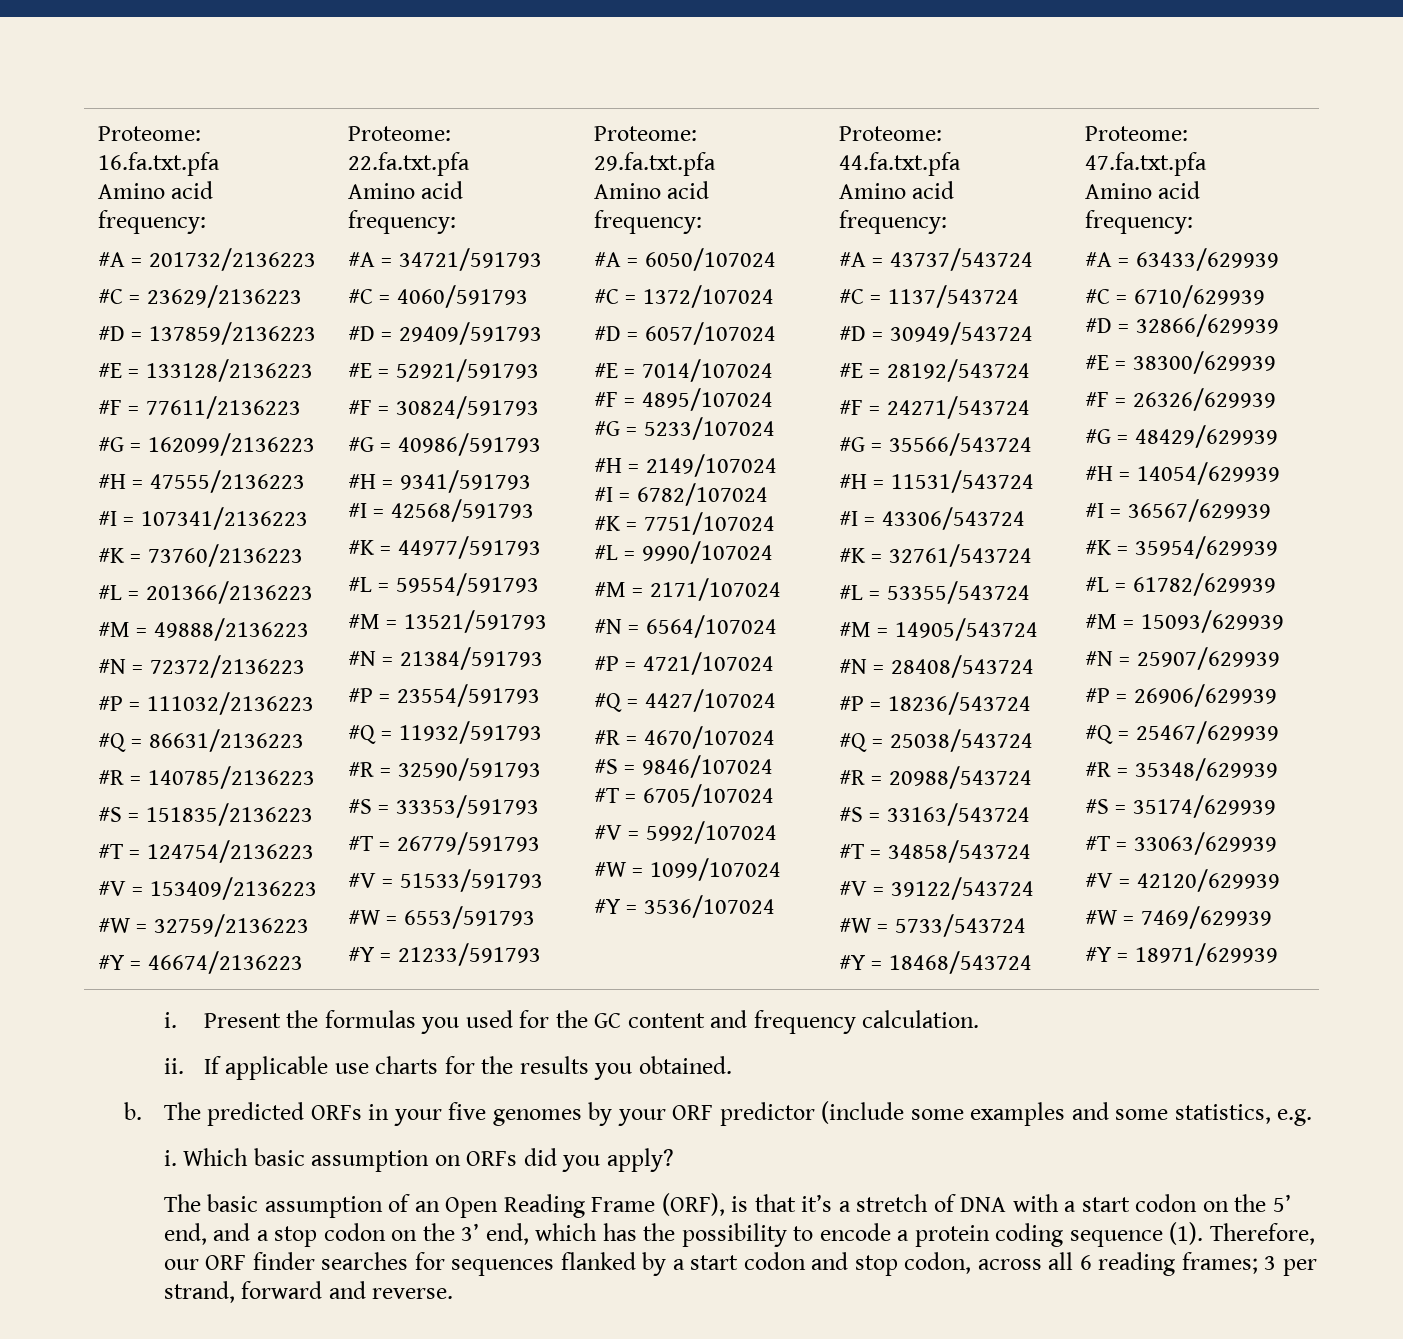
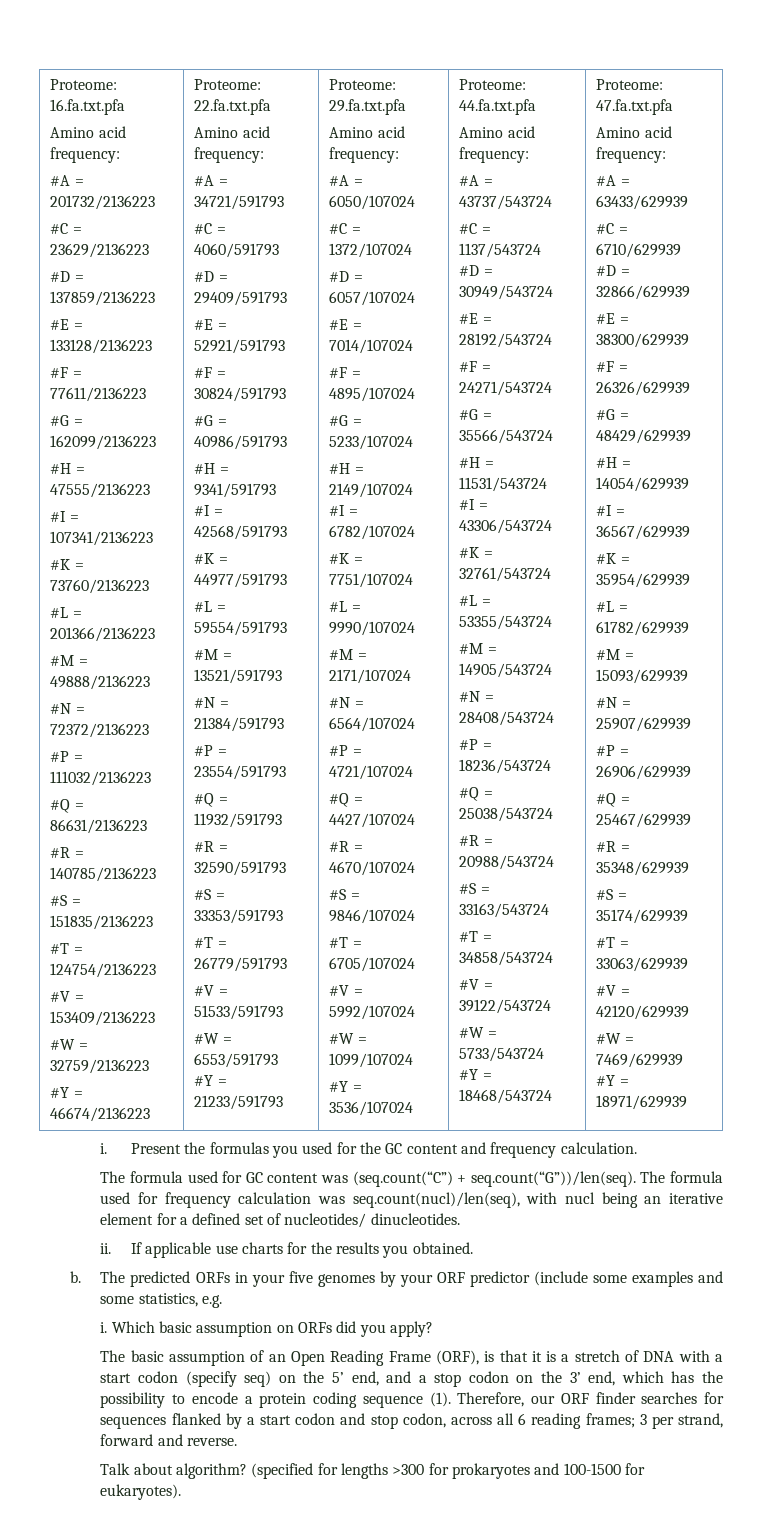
+ The formula used for GC content was (seq.count(“C”) + seq.count(“G”))/len(seq). The formula used for frequency calculation was seq.count(nucl)/len(seq), with nucl being an iterative element for a defined set of nucleotides/ dinucleotides.
- The basic assumption of an Open Reading Frame (ORF), is that it’s a stretch of DNA with a start codon on the 5’ end, and a stop codon on the 3’ end, which has the possibility to encode a protein coding sequence (1).
+ The basic assumption of an Open Reading Frame (ORF), is that it is a stretch of DNA with a start codon (specify seq) on the 5’ end, and a stop codon on the 3’ end, which has the possibility to encode a protein coding sequence (1).
+ Talk about algorithm? (specified for lengths >300 for prokaryotes and 100-1500 for eukaryotes).

